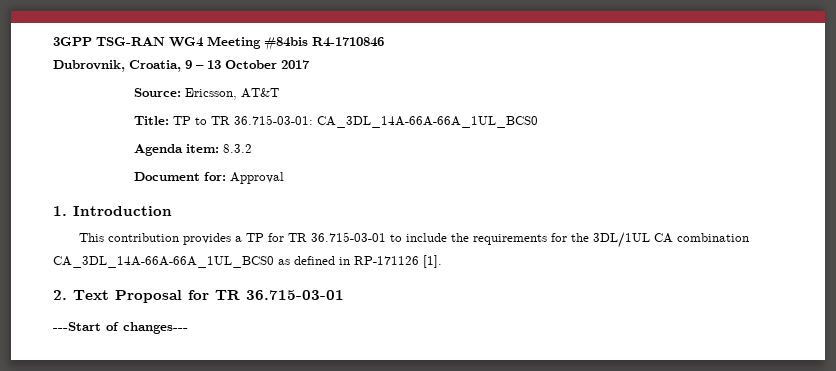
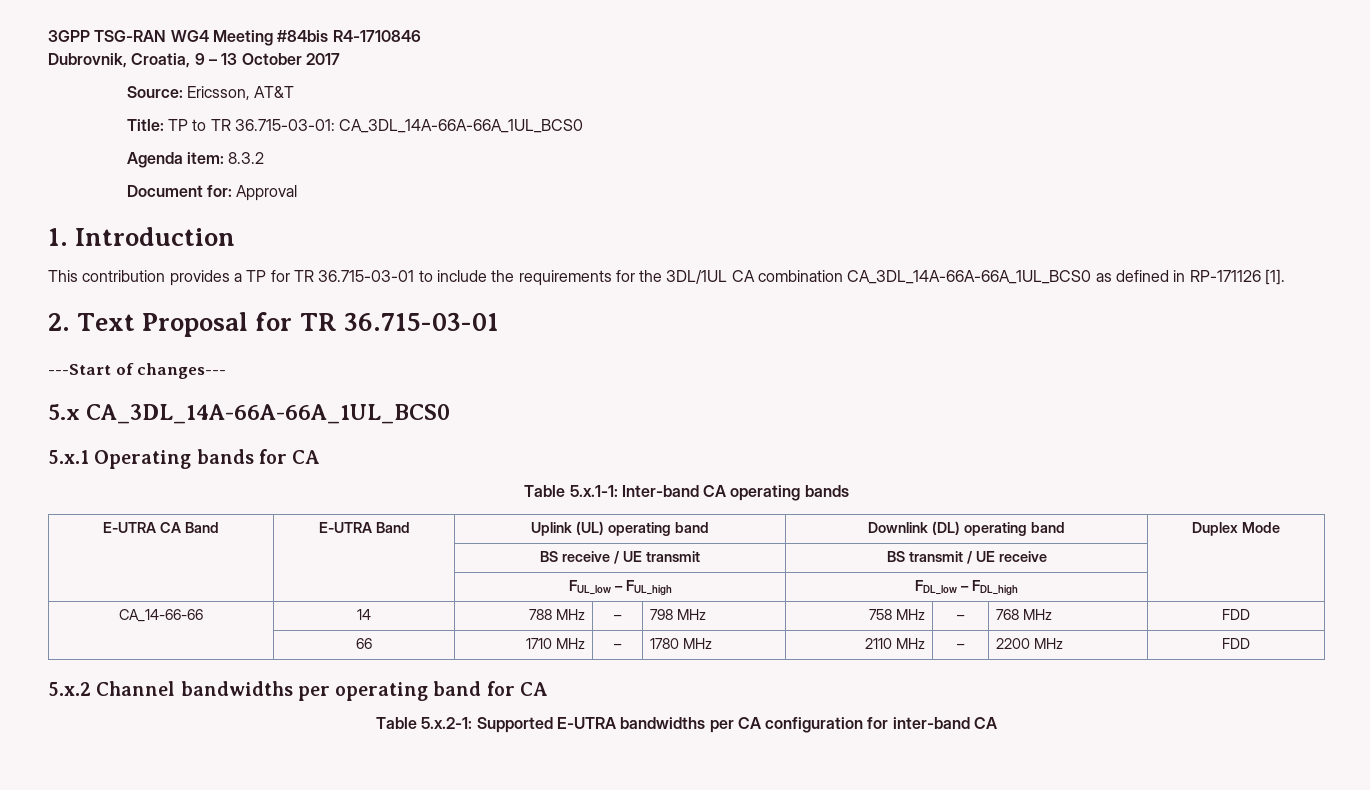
+ 5.x CA_3DL_14A-66A-66A_1UL_BCS0
+ 5.x.1 Operating bands for CA
+ Table 5.x.1-1: Inter-band CA operating bands
+ E-UTRA CA Band | E-UTRA Band | Uplink (UL) operating band | Downlink (DL) operating band | Duplex Mode
+ | | BS receive / UE transmit | BS transmit / UE receive |
+ | | FUL_low – FUL_high | FDL_low – FDL_high |
+ CA_14-66-66 | 14 | 788 MHz | – | 798 MHz | 758 MHz | – | 768 MHz | FDD
+ | 66 | 1710 MHz | – | 1780 MHz | 2110 MHz | – | 2200 MHz | FDD
+ 5.x.2 Channel bandwidths per operating band for CA
+ Table 5.x.2-1: Supported E-UTRA bandwidths per CA configuration for inter-band CA

